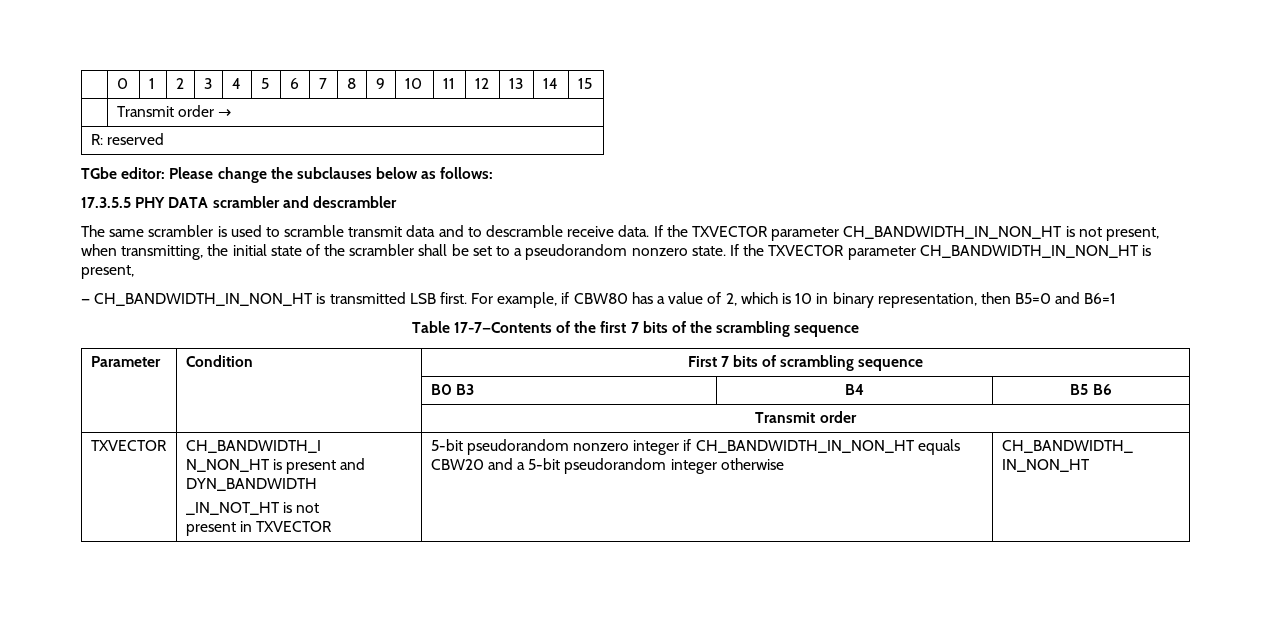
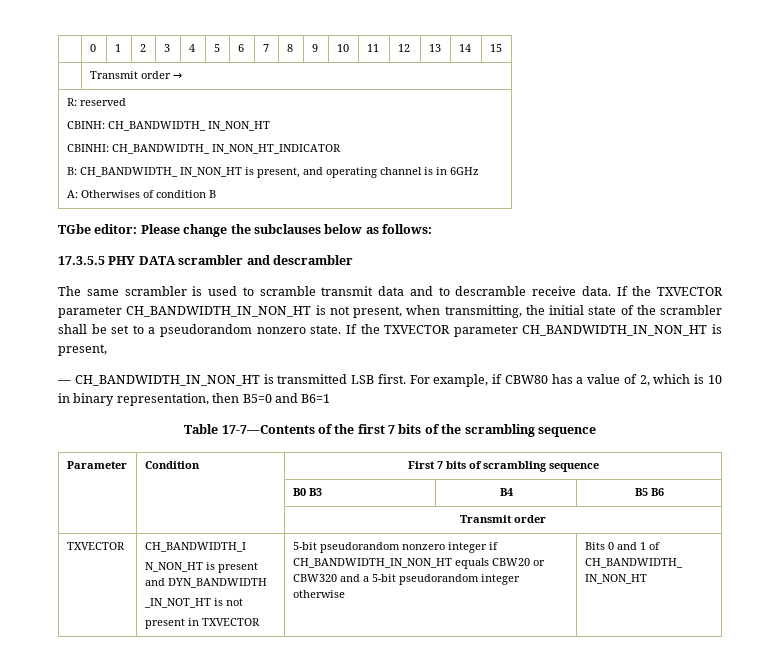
  R: reserved
+ CBINH: CH_BANDWIDTH_ IN_NON_HT
+ CBINHI: CH_BANDWIDTH_ IN_NON_HT_INDICATOR
+ B: CH_BANDWIDTH_ IN_NON_HT is present, and operating channel is in 6GHz
+ A: Otherwises of condition B
  TXVECTOR | CH_BANDWIDTH_I
  N_NON_HT is present and DYN_BANDWIDTH
  _IN_NOT_HT is not
- present in TXVECTOR | 5-bit pseudorandom nonzero integer if CH_BANDWIDTH_IN_NON_HT equals CBW20 and a 5-bit pseudorandom integer otherwise | CH_BANDWIDTH_ IN_NON_HT
+ present in TXVECTOR | 5-bit pseudorandom nonzero integer if CH_BANDWIDTH_IN_NON_HT equals CBW20 or CBW320 and a 5-bit pseudorandom integer otherwise | Bits 0 and 1 of CH_BANDWIDTH_ IN_NON_HT

